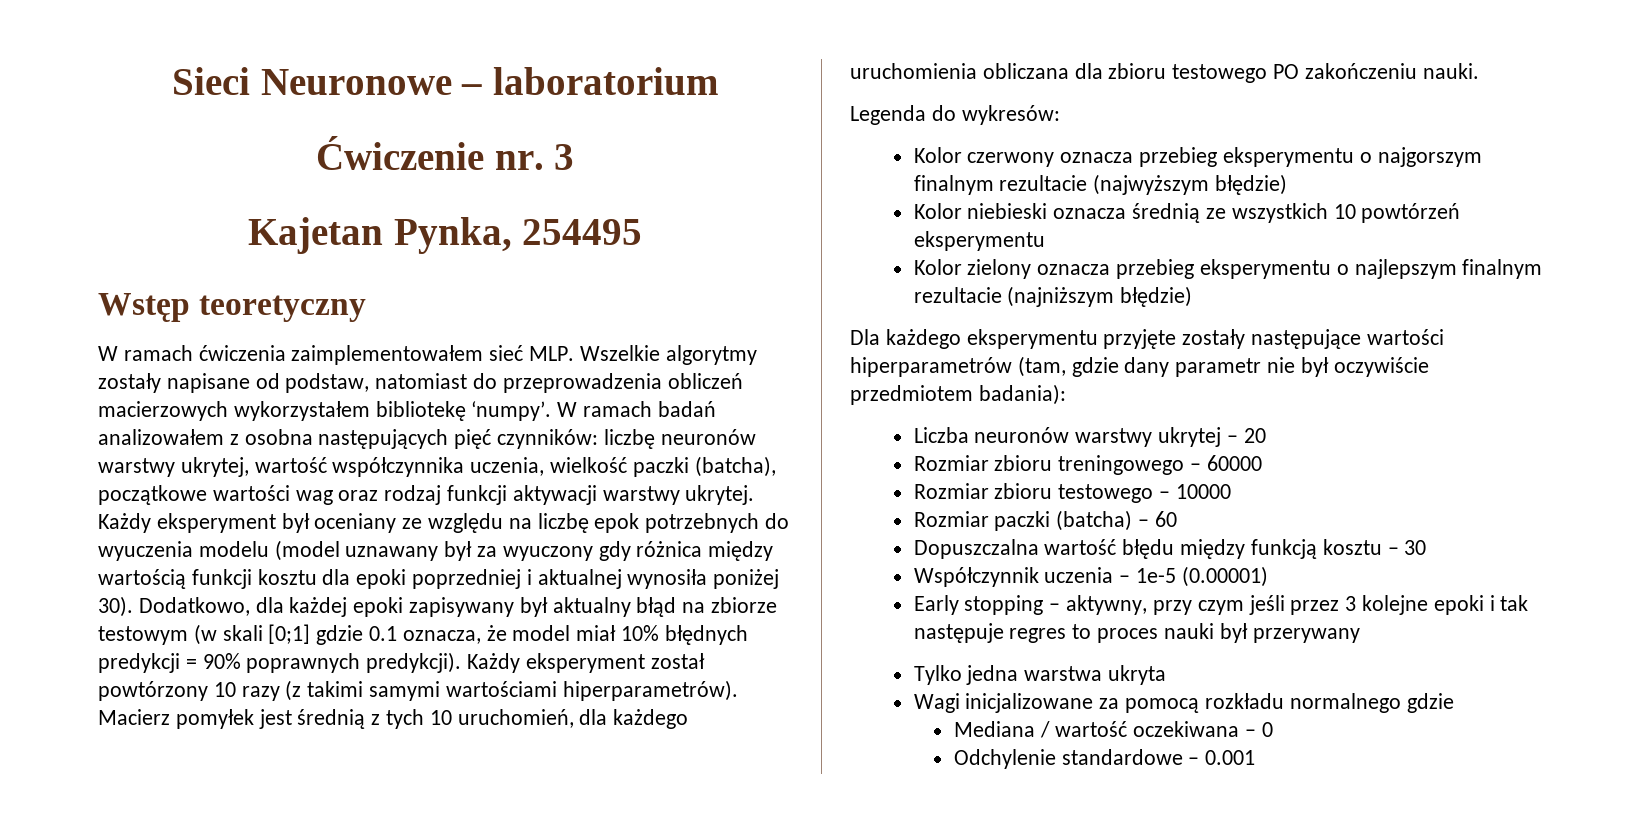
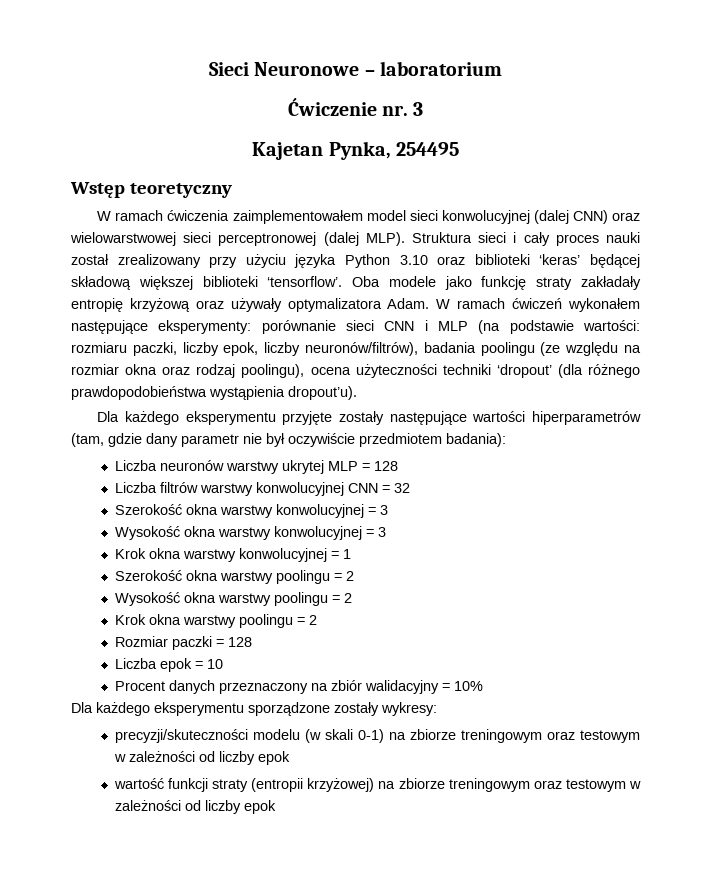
- W ramach ćwiczenia zaimplementowałem sieć MLP. Wszelkie algorytmy zostały napisane od podstaw, natomiast do przeprowadzenia obliczeń macierzowych wykorzystałem bibliotekę ‘numpy’. W ramach badań analizowałem z osobna następujących pięć czynników: liczbę neuronów warstwy ukrytej, wartość współczynnika uczenia, wielkość paczki (batcha), początkowe wartości wag oraz rodzaj funkcji aktywacji warstwy ukrytej. Każdy eksperyment był oceniany ze względu na liczbę epok potrzebnych do wyuczenia modelu (model uznawany był za wyuczony gdy różnica między wartością funkcji kosztu dla epoki poprzedniej i aktualnej wynosiła poniżej 30). Dodatkowo, dla każdej epoki zapisywany był aktualny błąd na zbiorze testowym (w skali [0;1] gdzie 0.1 oznacza, że model miał 10% błędnych predykcji = 90% poprawnych predykcji). Każdy eksperyment został powtórzony 10 razy (z takimi samymi wartościami hiperparametrów). Macierz pomyłek jest średnią z tych 10 uruchomień, dla każdego uruchomienia obliczana dla zbioru testowego PO zakończeniu nauki.
- Legenda do wykresów:
- Kolor czerwony oznacza przebieg eksperymentu o najgorszym finalnym rezultacie (najwyższym błędzie)
- Kolor niebieski oznacza średnią ze wszystkich 10 powtórzeń eksperymentu
- Kolor zielony oznacza przebieg eksperymentu o najlepszym finalnym rezultacie (najniższym błędzie)
+ W ramach ćwiczenia zaimplementowałem model sieci konwolucyjnej (dalej CNN) oraz wielowarstwowej sieci perceptronowej (dalej MLP). Struktura sieci i cały proces nauki został zrealizowany przy użyciu języka Python 3.10 oraz biblioteki ‘keras’ będącej składową większej biblioteki ‘tensorflow’. Oba modele jako funkcję straty zakładały entropię krzyżową oraz używały optymalizatora Adam. W ramach ćwiczeń wykonałem następujące eksperymenty: porównanie sieci CNN i MLP (na podstawie wartości: rozmiaru paczki, liczby epok, liczby neuronów/filtrów), badania poolingu (ze względu na rozmiar okna oraz rodzaj poolingu), ocena użyteczności techniki ‘dropout’ (dla różnego prawdopodobieństwa wystąpienia dropout’u).
- Liczba neuronów warstwy ukrytej – 20
- Rozmiar zbioru treningowego – 60000
- Rozmiar zbioru testowego – 10000
- Rozmiar paczki (batcha) – 60
- Dopuszczalna wartość błędu między funkcją kosztu – 30
- Współczynnik uczenia – 1e-5 (0.00001)
- Early stopping – aktywny, przy czym jeśli przez 3 kolejne epoki i tak następuje regres to proces nauki był przerywany
- Tylko jedna warstwa ukryta
- Wagi inicjalizowane za pomocą rozkładu normalnego gdzie
- Mediana / wartość oczekiwana – 0
- Odchylenie standardowe – 0.001
+ Liczba neuronów warstwy ukrytej MLP = 128
+ Liczba filtrów warstwy konwolucyjnej CNN = 32
+ Szerokość okna warstwy konwolucyjnej = 3
+ Wysokość okna warstwy konwolucyjnej = 3
+ Krok okna warstwy konwolucyjnej = 1
+ Szerokość okna warstwy poolingu = 2
+ Wysokość okna warstwy poolingu = 2
+ Krok okna warstwy poolingu = 2
+ Rozmiar paczki = 128
+ Liczba epok = 10
+ Procent danych przeznaczony na zbiór walidacyjny = 10%
+ Dla każdego eksperymentu sporządzone zostały wykresy:
+ precyzji/skuteczności modelu (w skali 0-1) na zbiorze treningowym oraz testowym w zależności od liczby epok
+ wartość funkcji straty (entropii krzyżowej) na zbiorze treningowym oraz testowym w zależności od liczby epok

